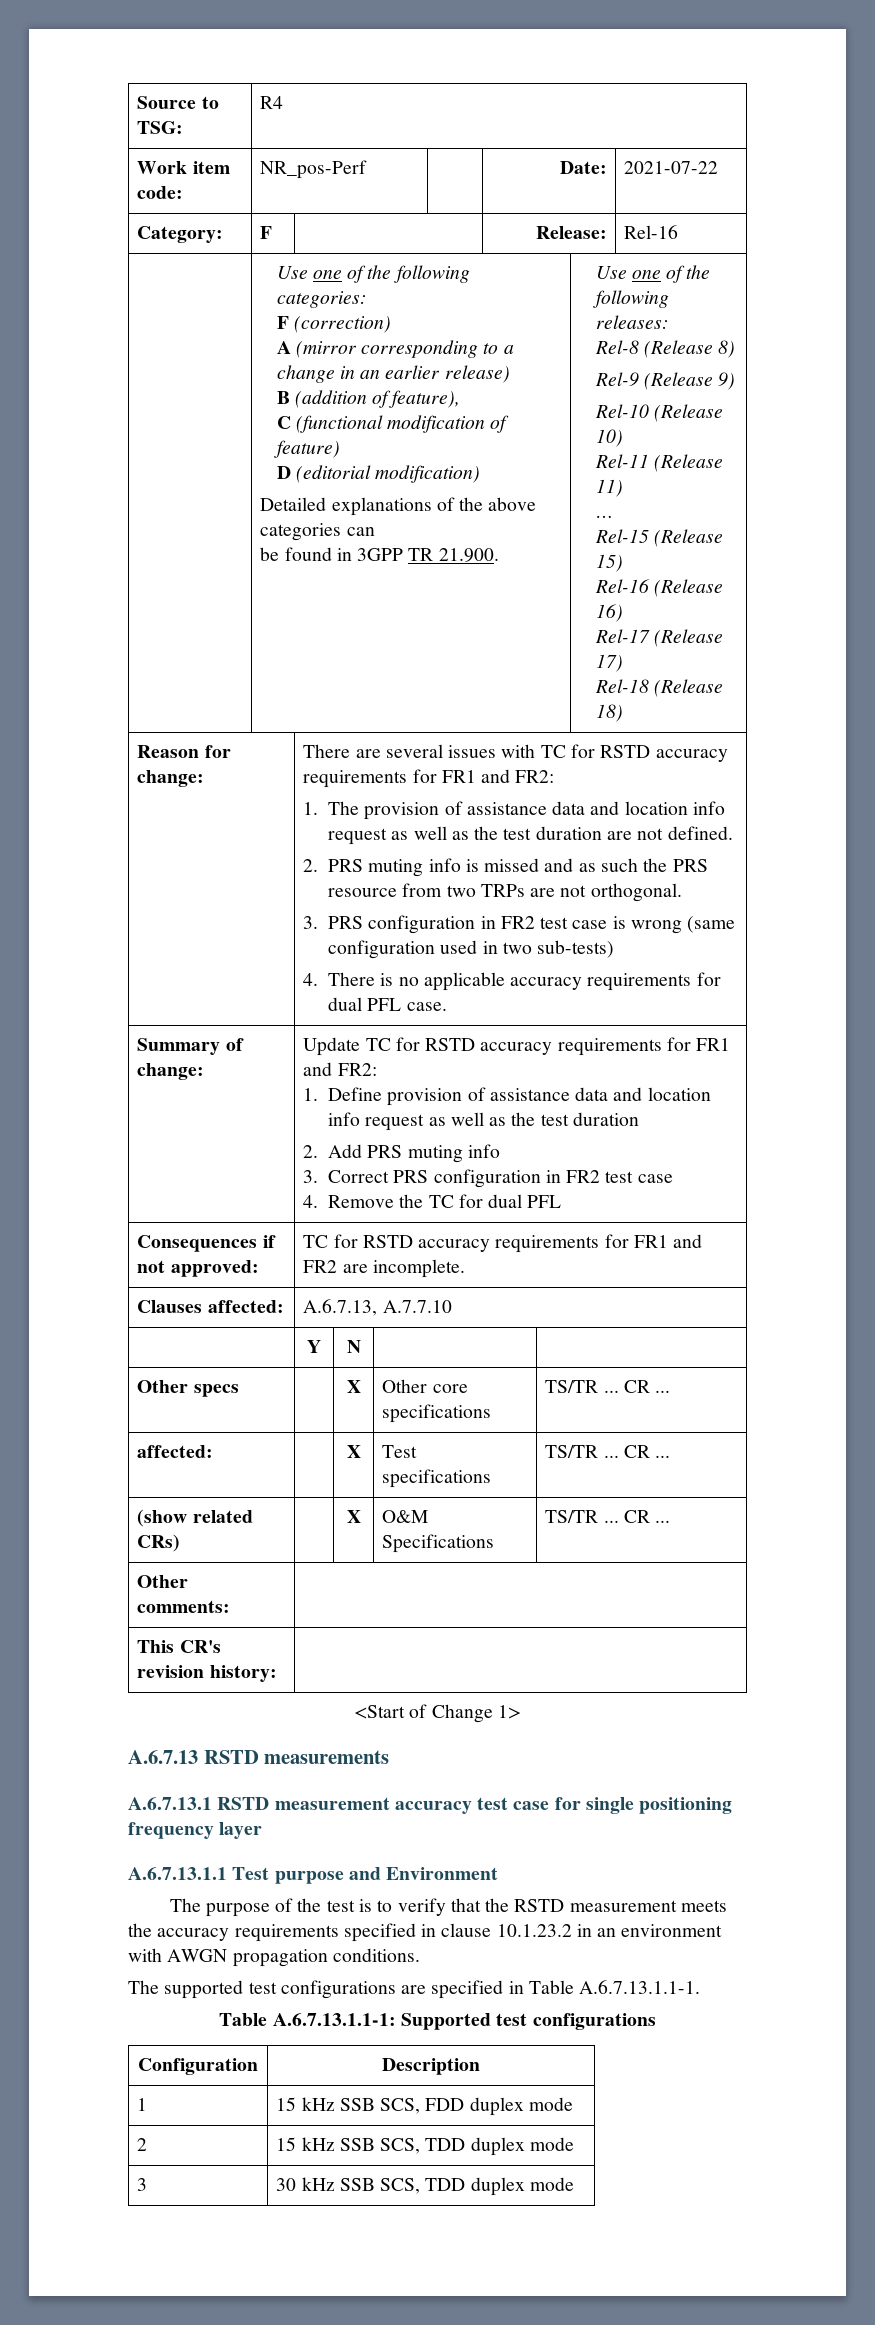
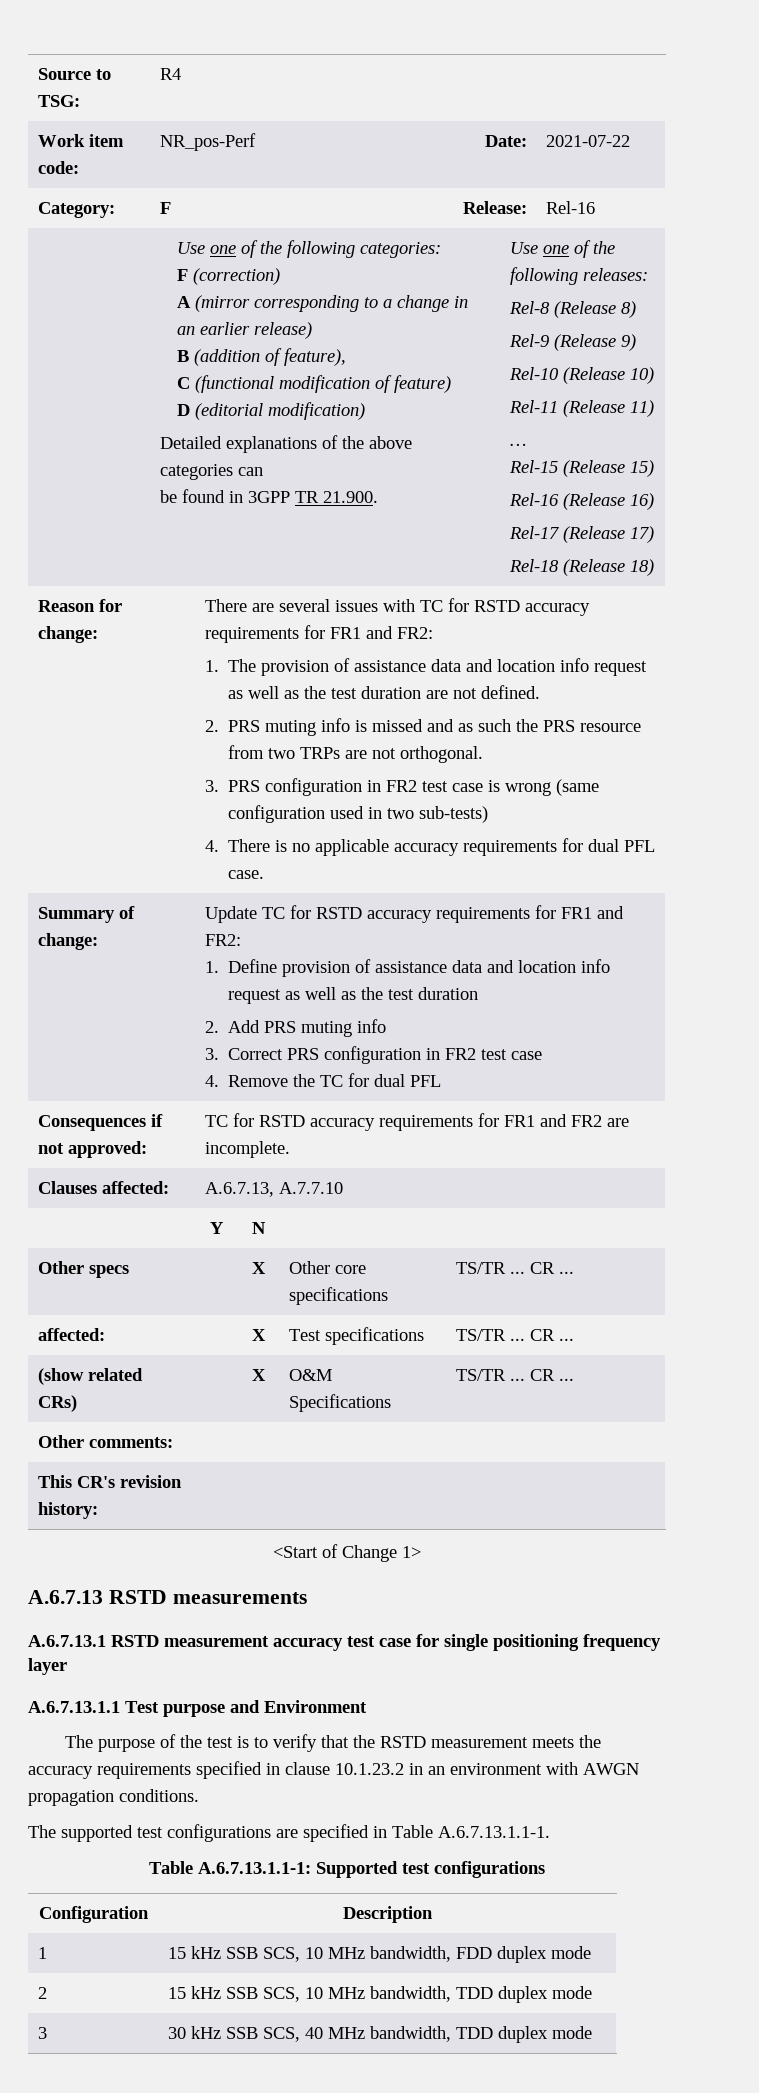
- 1 | 15 kHz SSB SCS, FDD duplex mode
+ 1 | 15 kHz SSB SCS, 10 MHz bandwidth, FDD duplex mode
- 2 | 15 kHz SSB SCS, TDD duplex mode
+ 2 | 15 kHz SSB SCS, 10 MHz bandwidth, TDD duplex mode
- 3 | 30 kHz SSB SCS, TDD duplex mode
+ 3 | 30 kHz SSB SCS, 40 MHz bandwidth, TDD duplex mode

